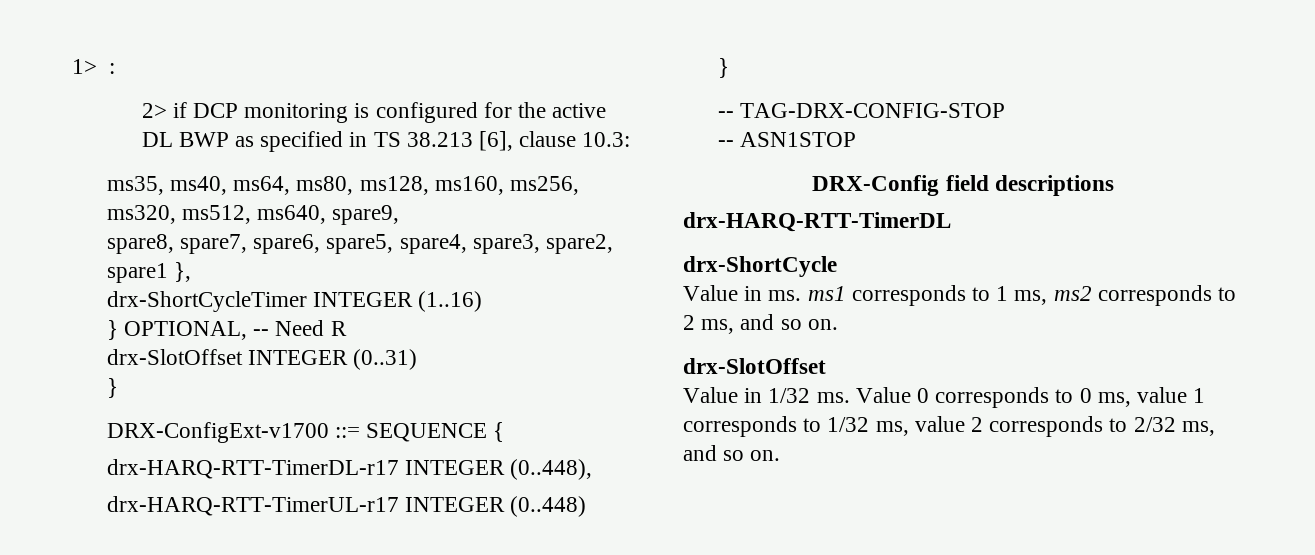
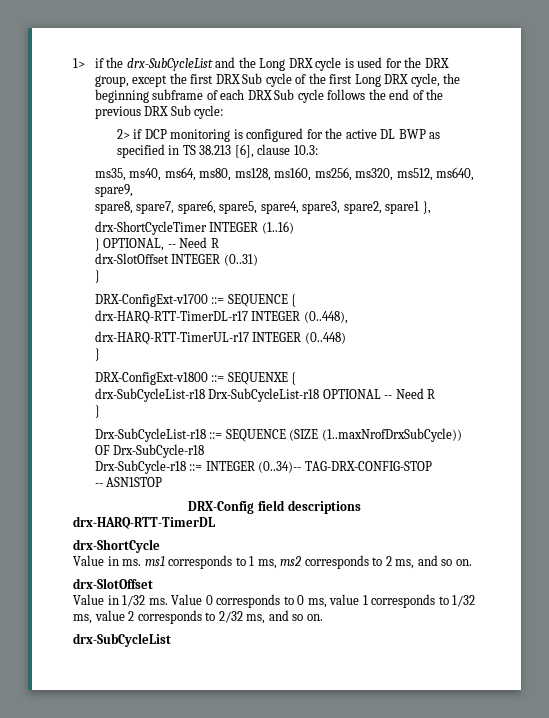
- 1> :
+ 1> if the drx-SubCycleList and the Long DRX cycle is used for the DRX group, except the first DRX Sub cycle of the first Long DRX cycle, the beginning subframe of each DRX Sub cycle follows the end of the previous DRX Sub cycle:
- -- TAG-DRX-CONFIG-STOP
+ DRX-ConfigExt-v1800 ::= SEQUENXE {
+ drx-SubCycleList-r18 Drx-SubCycleList-r18 OPTIONAL -- Need R
+ }
+ Drx-SubCycleList-r18 ::= SEQUENCE (SIZE (1..maxNrofDrxSubCycle)) OF Drx-SubCycle-r18
+ Drx-SubCycle-r18 ::= INTEGER (0..34)-- TAG-DRX-CONFIG-STOP
  Value 0 corresponds to 0 ms, value 1 corresponds to 1/32 ms, value 2 corresponds to 2/32 ms, and so on.
+ drx-SubCycleList

